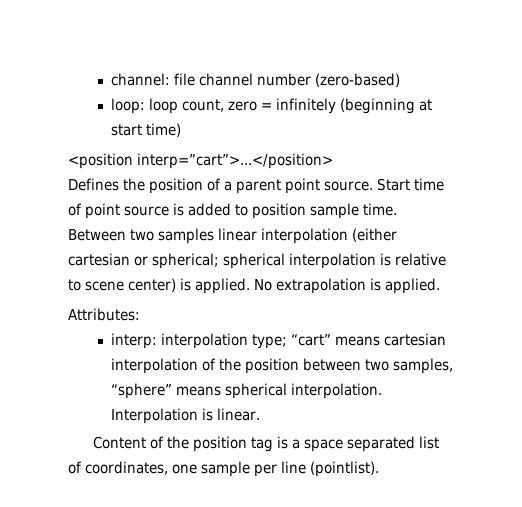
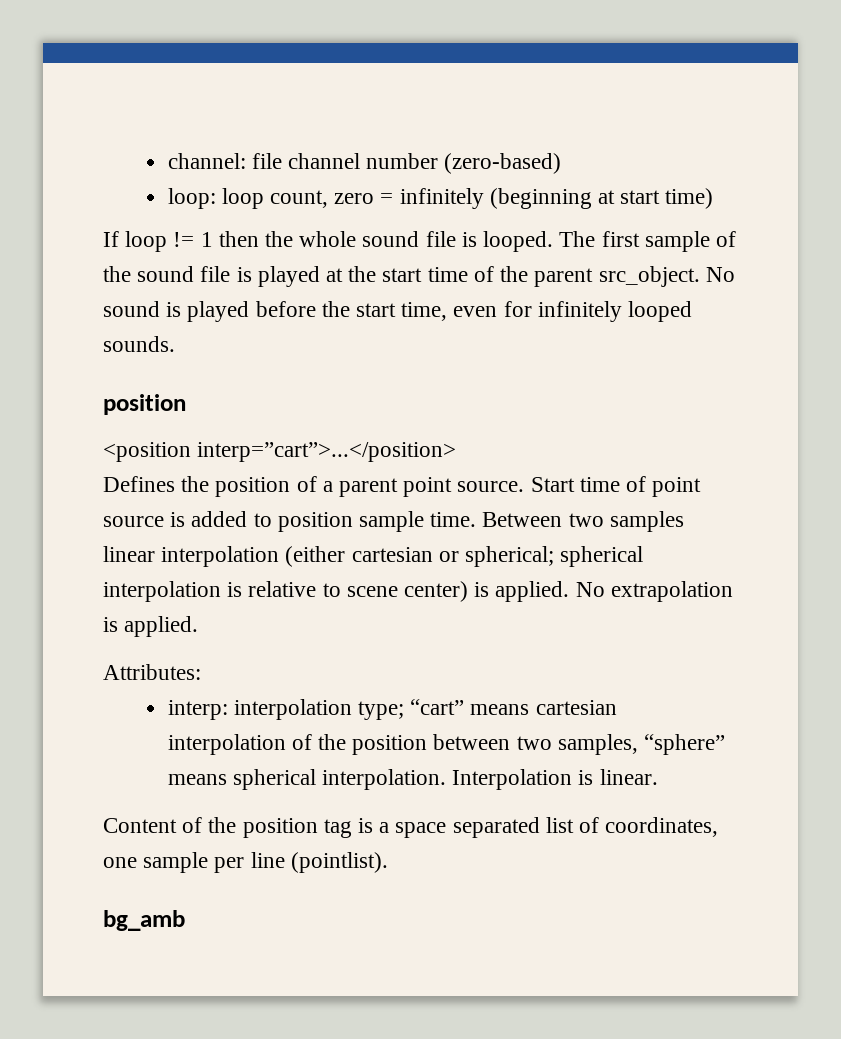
+ If loop != 1 then the whole sound file is looped. The first sample of the sound file is played at the start time of the parent src_object. No sound is played before the start time, even for infinitely looped sounds.
+ position
+ bg_amb

